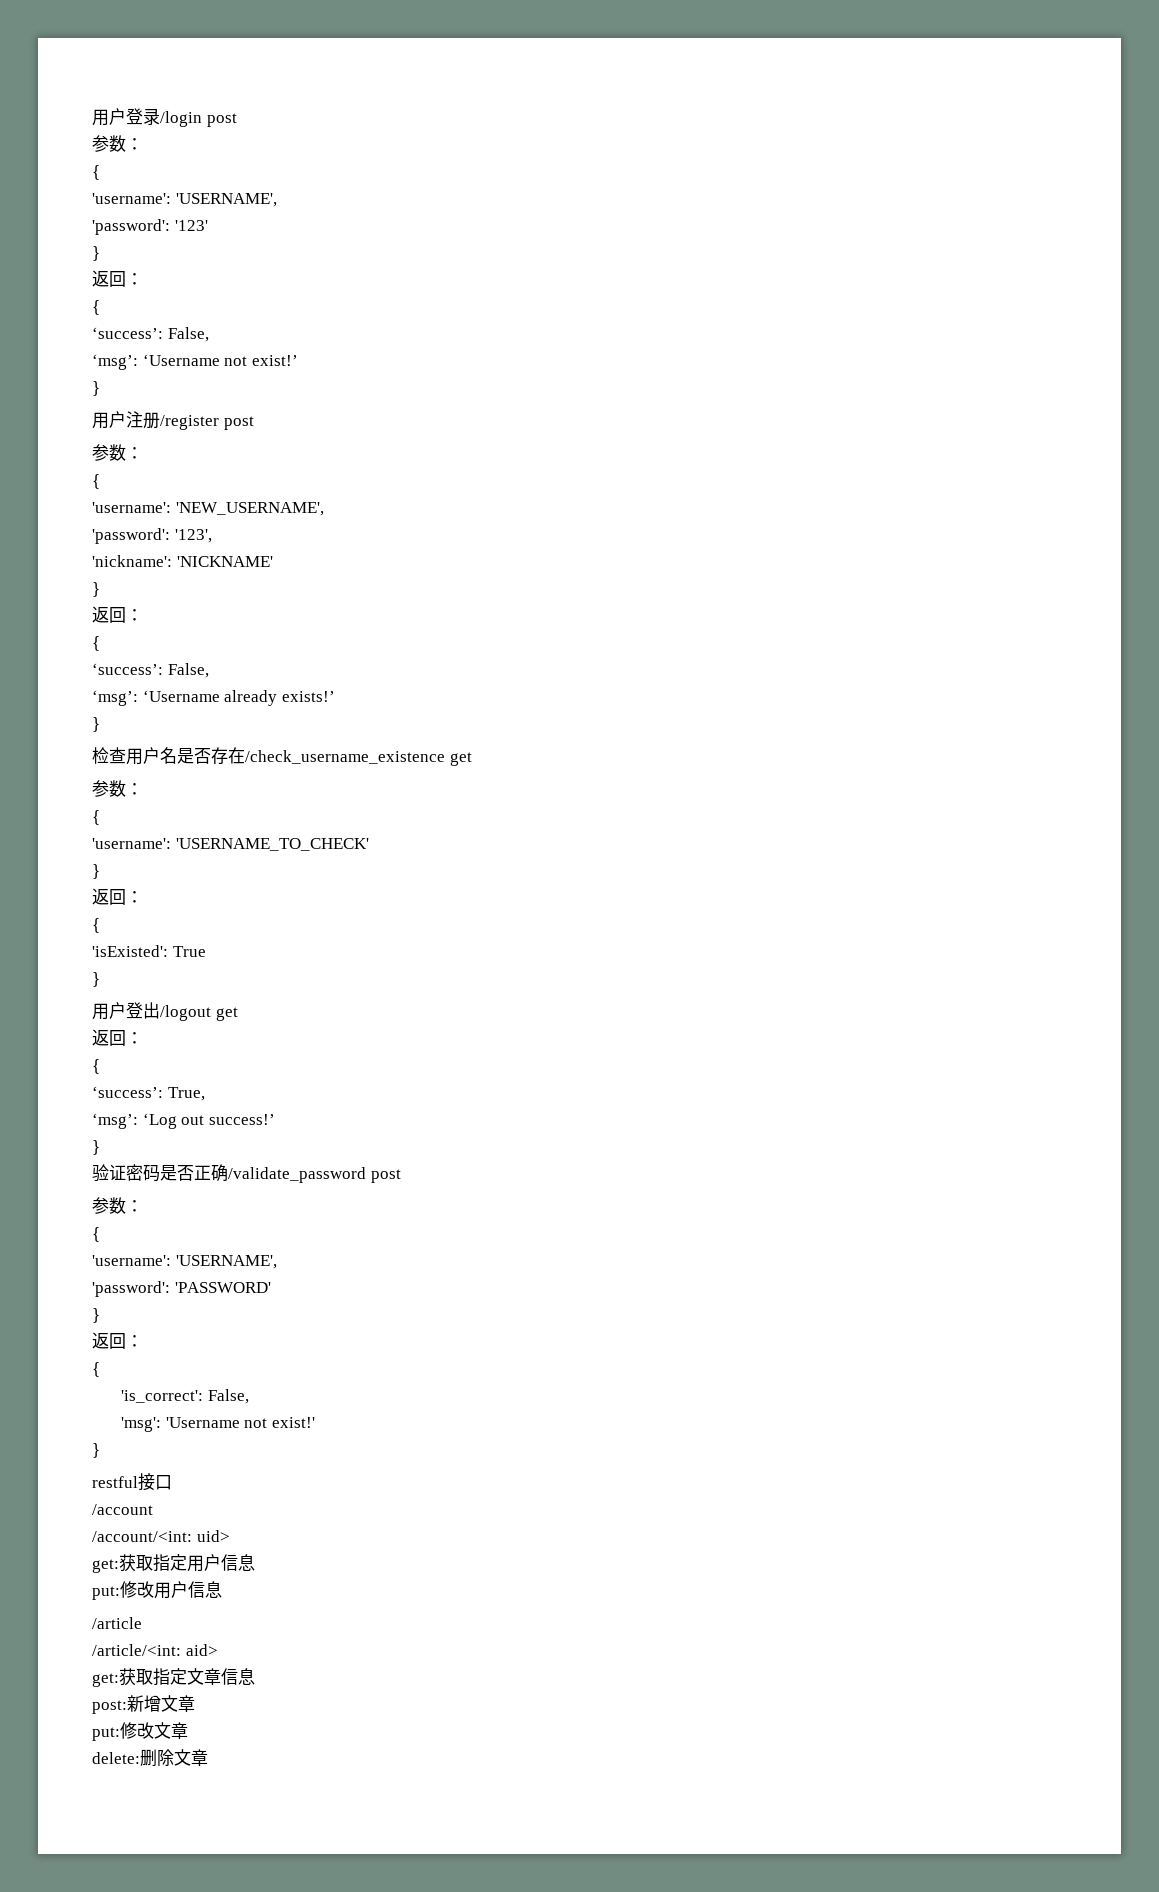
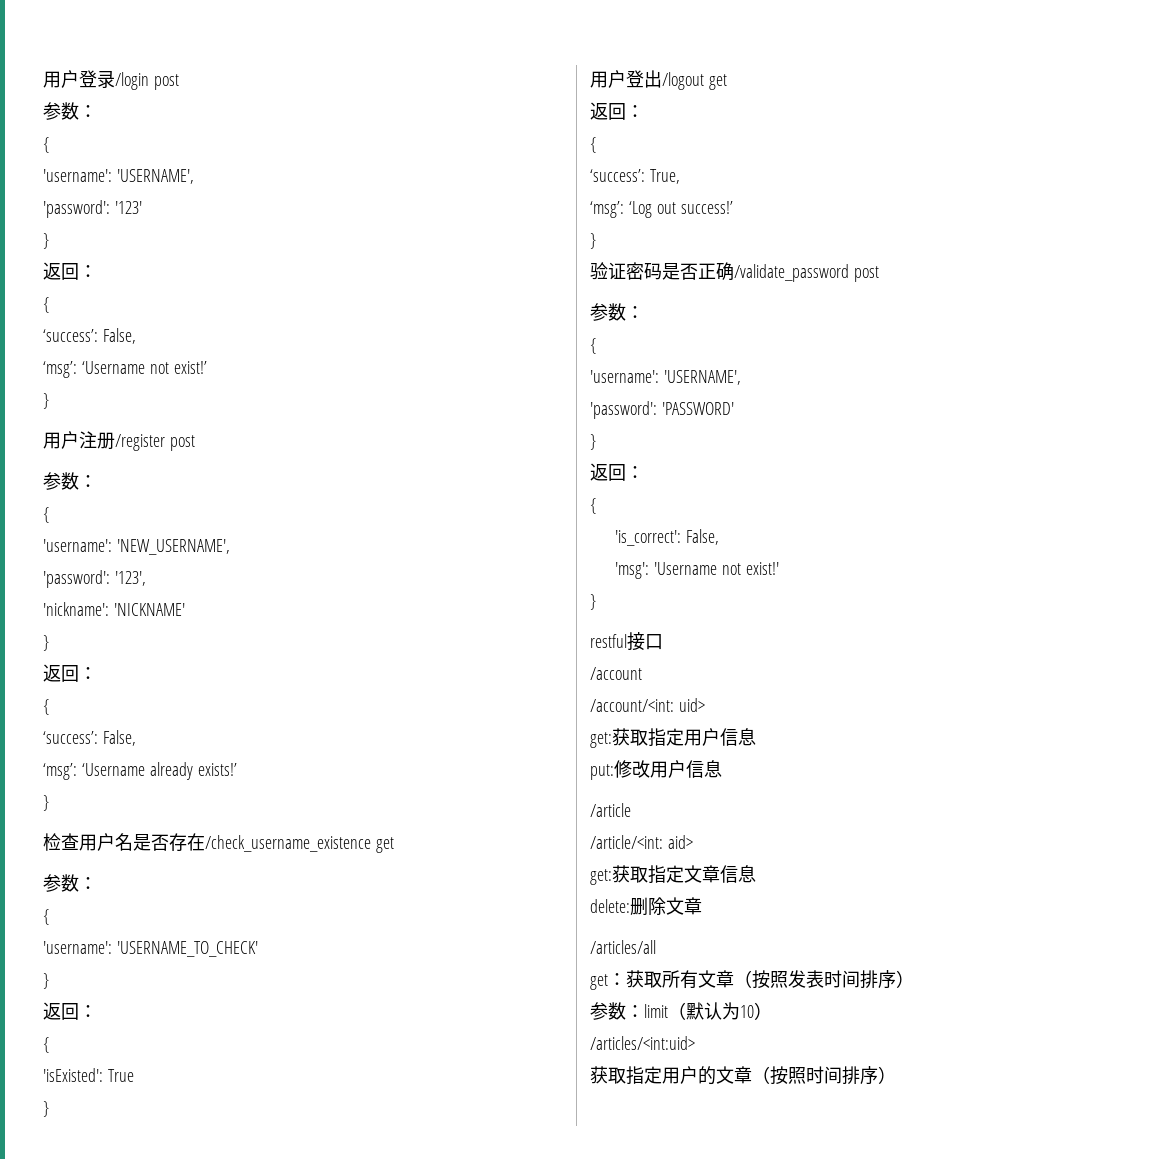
- post:新增文章
- put:修改文章
  delete:删除文章
+ /articles/all
+ get：获取所有文章（按照发表时间排序）
+ 参数：limit（默认为10）
+ /articles/<int:uid>
+ 获取指定用户的文章（按照时间排序）

